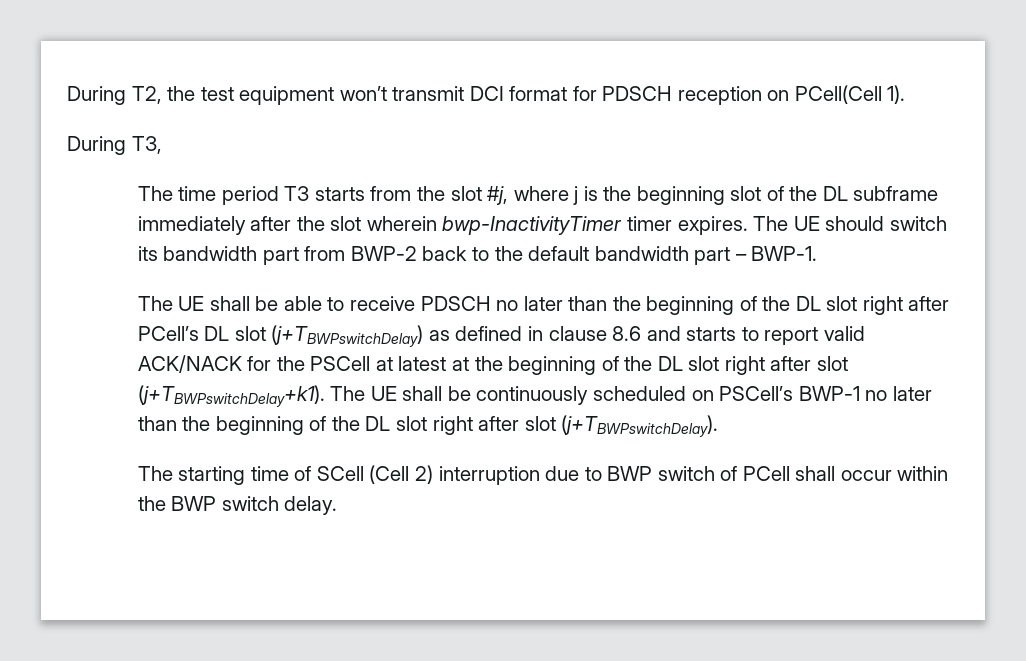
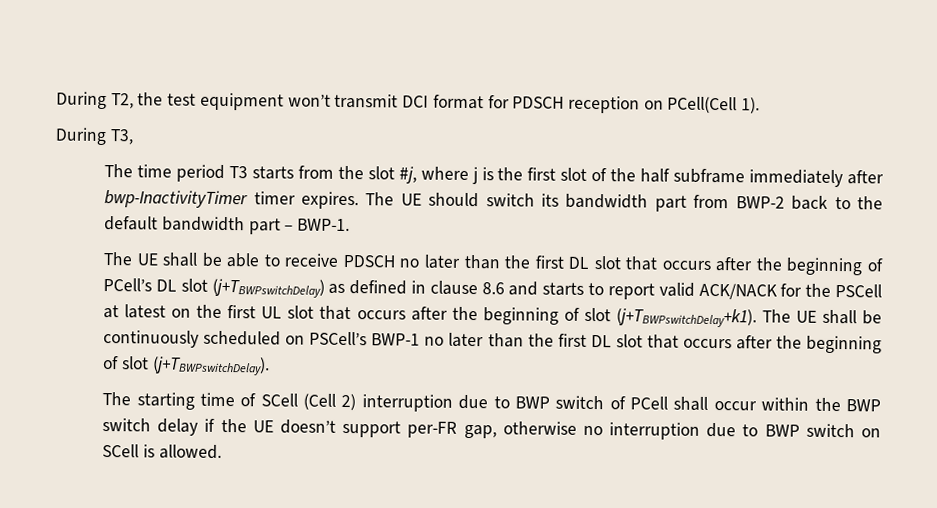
- The time period T3 starts from the slot #j, where j is the beginning slot of the DL subframe immediately after the slot wherein bwp-InactivityTimer timer expires.
+ The time period T3 starts from the slot #j, where j is the first slot of the half subframe immediately after bwp-InactivityTimer timer expires.
- The UE shall be able to receive PDSCH no later than the beginning of the DL slot right after PCell’s DL slot (j+TBWPswitchDelay) as defined in clause 8.6 and starts to report valid ACK/NACK for the PSCell at latest at the beginning of the DL slot right after slot (j+TBWPswitchDelay+k1).
+ The UE shall be able to receive PDSCH no later than the first DL slot that occurs after the beginning of PCell’s DL slot (j+TBWPswitchDelay) as defined in clause 8.6 and starts to report valid ACK/NACK for the PSCell at latest on the first UL slot that occurs after the beginning of slot (j+TBWPswitchDelay+k1).
- The UE shall be continuously scheduled on PSCell’s BWP-1 no later than the beginning of the DL slot right after slot (j+TBWPswitchDelay).
+ The UE shall be continuously scheduled on PSCell’s BWP-1 no later than the first DL slot that occurs after the beginning of slot (j+TBWPswitchDelay).
- The starting time of SCell (Cell 2) interruption due to BWP switch of PCell shall occur within the BWP switch delay.
+ The starting time of SCell (Cell 2) interruption due to BWP switch of PCell shall occur within the BWP switch delay if the UE doesn’t support per-FR gap, otherwise no interruption due to BWP switch on SCell is allowed.

